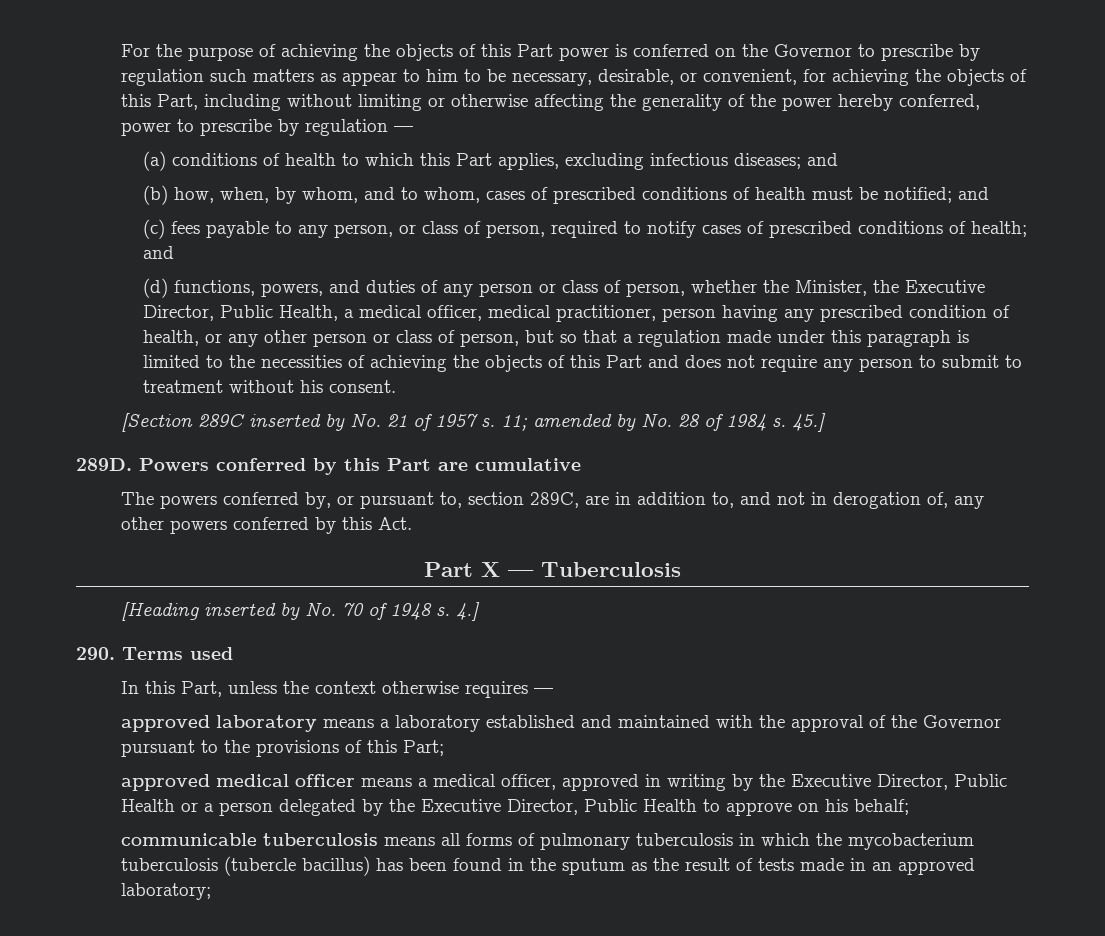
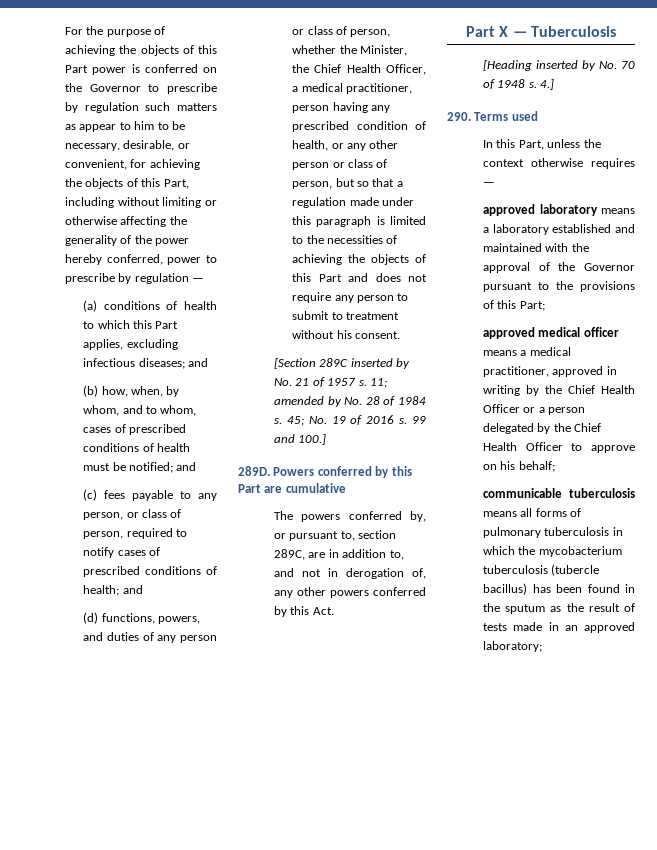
- (d) functions, powers, and duties of any person or class of person, whether the Minister, the Executive Director, Public Health, a medical officer, medical practitioner, person having any prescribed condition of health, or any other person or class of person, but so that a regulation made under this paragraph is limited to the necessities of achieving the objects of this Part and does not require any person to submit to treatment without his consent.
+ (d) functions, powers, and duties of any person or class of person, whether the Minister, the Chief Health Officer, a medical practitioner, person having any prescribed condition of health, or any other person or class of person, but so that a regulation made under this paragraph is limited to the necessities of achieving the objects of this Part and does not require any person to submit to treatment without his consent.
- 45.]
+ 45; No. 19 of 2016 s. 99 and 100.]
- approved medical officer means a medical officer, approved in writing by the Executive Director, Public Health or a person delegated by the Executive Director, Public Health to approve on his behalf;
+ approved medical officer means a medical practitioner, approved in writing by the Chief Health Officer or a person delegated by the Chief Health Officer to approve on his behalf;

